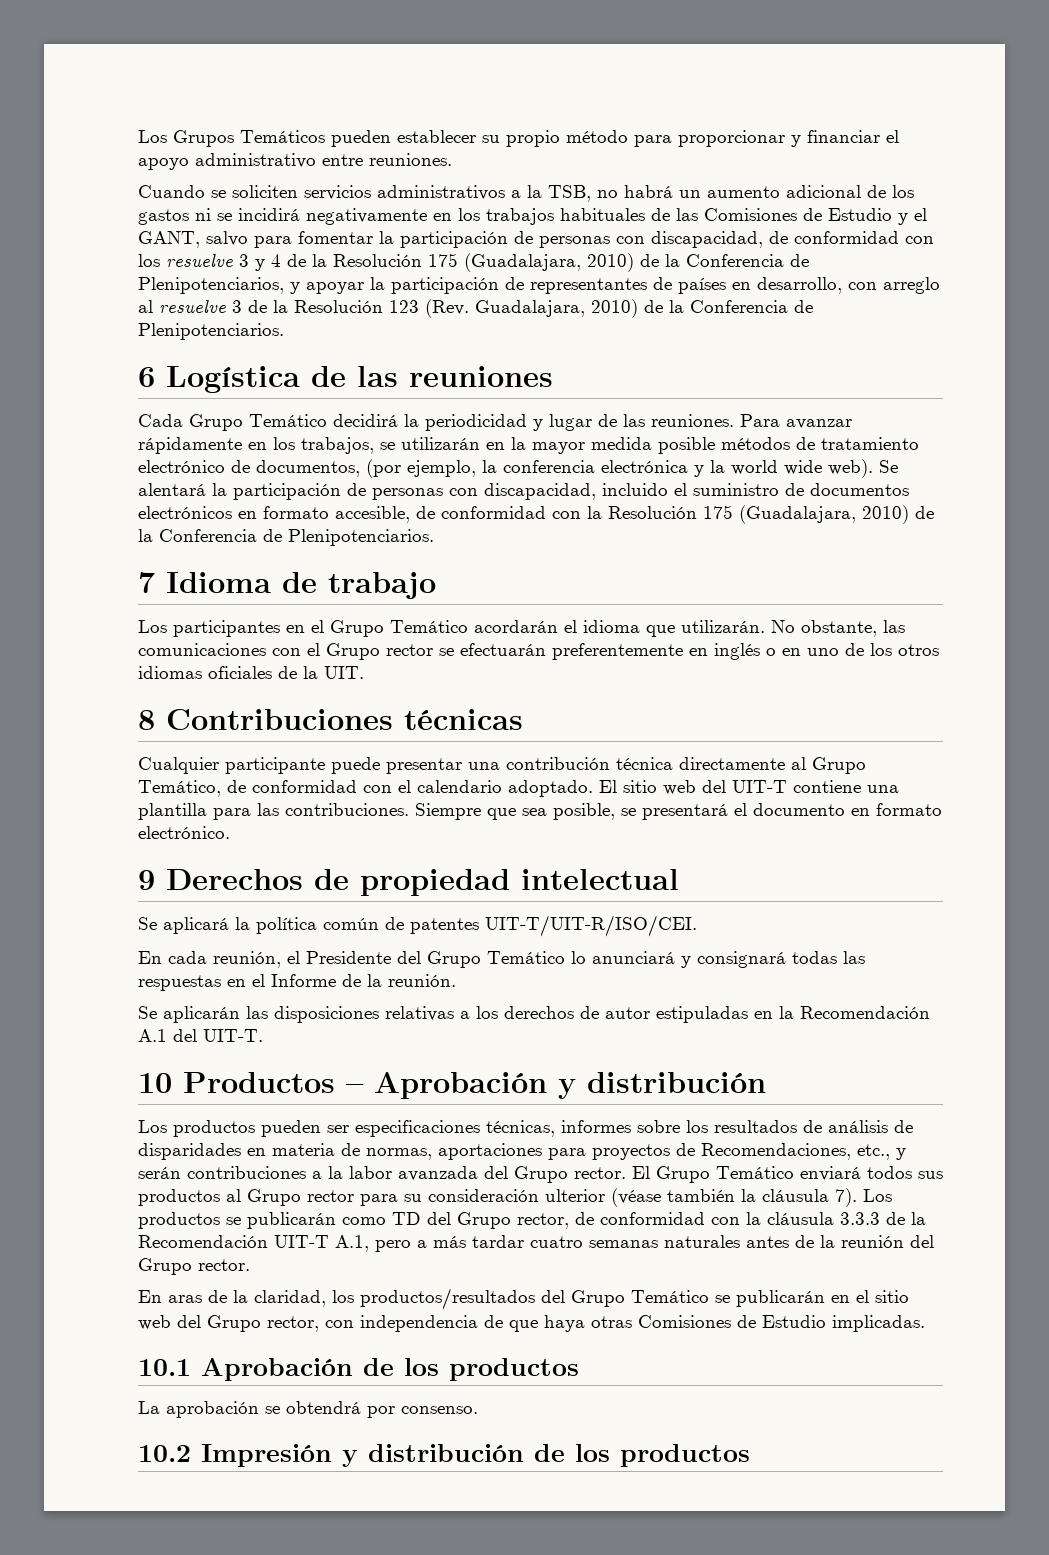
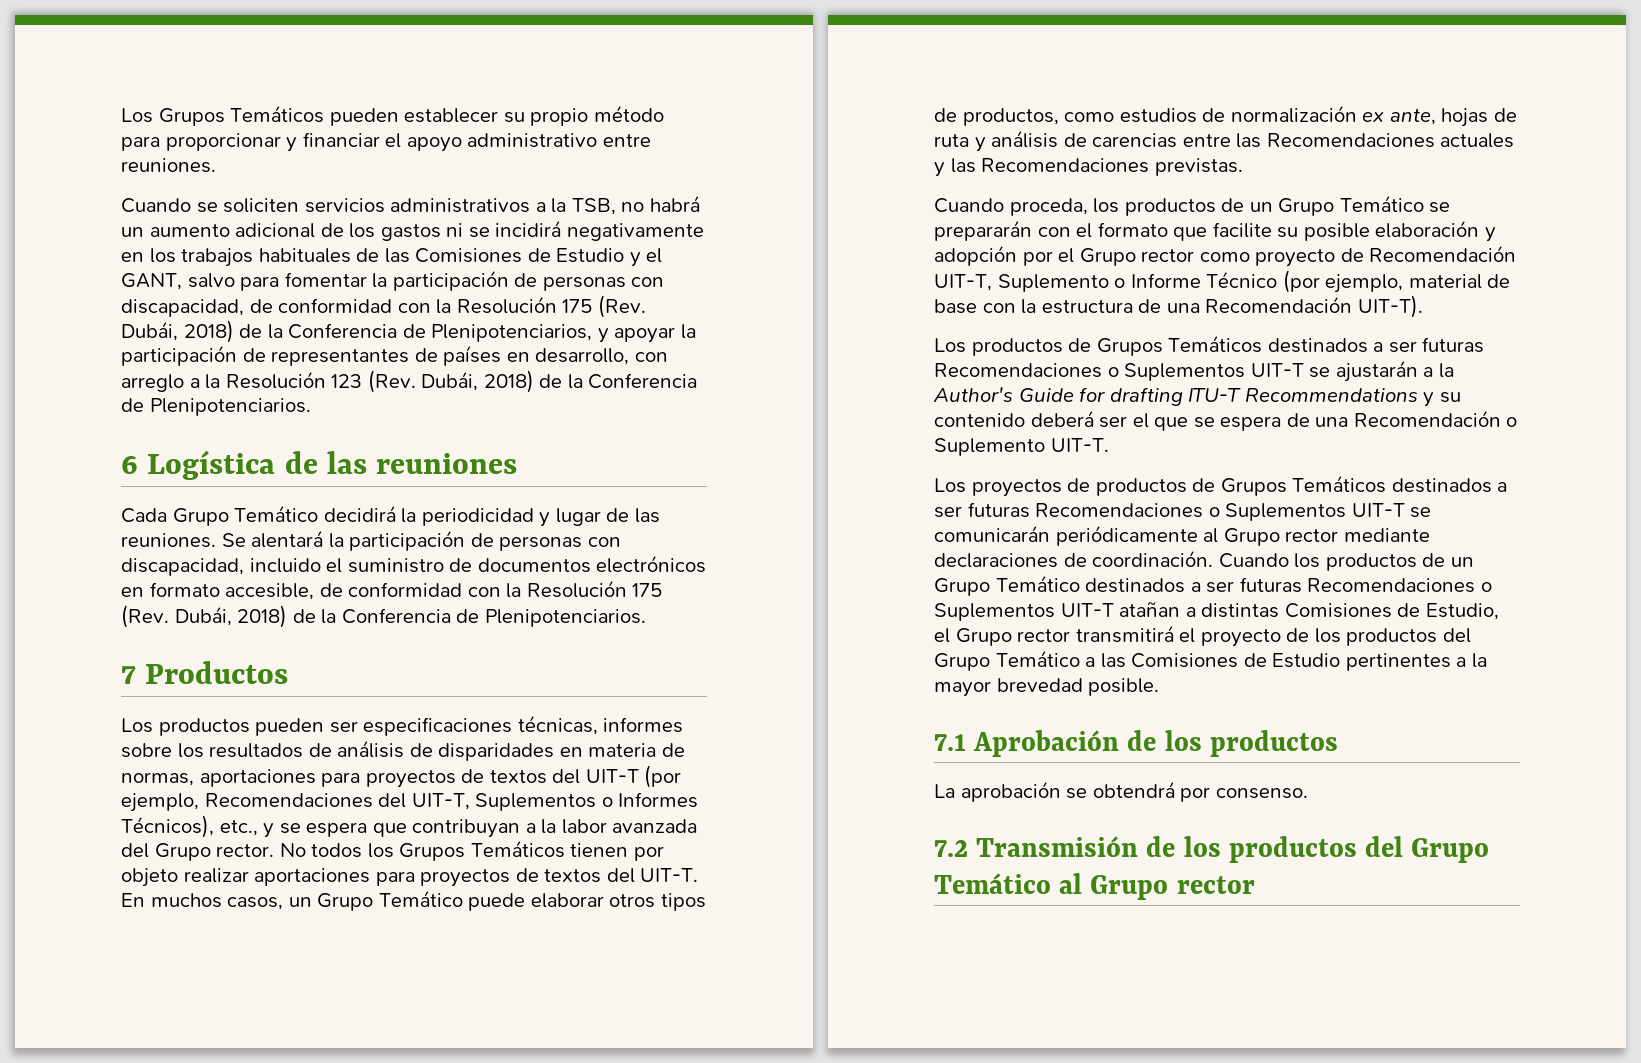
- Cuando se soliciten servicios administrativos a la TSB, no habrá un aumento adicional de los gastos ni se incidirá negativamente en los trabajos habituales de las Comisiones de Estudio y el GANT, salvo para fomentar la participación de personas con discapacidad, de conformidad con los resuelve 3 y 4 de la Resolución 175 (Guadalajara, 2010) de la Conferencia de Plenipotenciarios, y apoyar la participación de representantes de países en desarrollo, con arreglo al resuelve 3 de la Resolución 123 (Rev. Guadalajara, 2010) de la Conferencia de Plenipotenciarios.
+ Cuando se soliciten servicios administrativos a la TSB, no habrá un aumento adicional de los gastos ni se incidirá negativamente en los trabajos habituales de las Comisiones de Estudio y el GANT, salvo para fomentar la participación de personas con discapacidad, de conformidad con la Resolución 175 (Rev. Dubái, 2018) de la Conferencia de Plenipotenciarios, y apoyar la participación de representantes de países en desarrollo, con arreglo a la Resolución 123 (Rev. Dubái, 2018) de la Conferencia de Plenipotenciarios.
- Para avanzar rápidamente en los trabajos, se utilizarán en la mayor medida posible métodos de tratamiento electrónico de documentos, (por ejemplo, la conferencia electrónica y la world wide web).
- Se alentará la participación de personas con discapacidad, incluido el suministro de documentos electrónicos en formato accesible, de conformidad con la Resolución 175 (Guadalajara, 2010) de la Conferencia de Plenipotenciarios.
+ Se alentará la participación de personas con discapacidad, incluido el suministro de documentos electrónicos en formato accesible, de conformidad con la Resolución 175 (Rev. Dubái, 2018) de la Conferencia de Plenipotenciarios.
- 7 Idioma de trabajo
- Los participantes en el Grupo Temático acordarán el idioma que utilizarán. No obstante, las comunicaciones con el Grupo rector se efectuarán preferentemente en inglés o en uno de los otros idiomas oficiales de la UIT.
- 8 Contribuciones técnicas
- Cualquier participante puede presentar una contribución técnica directamente al Grupo Temático, de conformidad con el calendario adoptado. El sitio web del UIT-T contiene una plantilla para las contribuciones. Siempre que sea posible, se presentará el documento en formato electrónico.
- 9 Derechos de propiedad intelectual
- Se aplicará la política común de patentes UIT-T/UIT-R/ISO/CEI.
- En cada reunión, el Presidente del Grupo Temático lo anunciará y consignará todas las respuestas en el Informe de la reunión.
- Se aplicarán las disposiciones relativas a los derechos de autor estipuladas en la Recomendación A.1 del UIT-T.
- 10 Productos – Aprobación y distribución
+ 7 Productos
- Los productos pueden ser especificaciones técnicas, informes sobre los resultados de análisis de disparidades en materia de normas, aportaciones para proyectos de Recomendaciones, etc., y serán contribuciones a la labor avanzada del Grupo rector.
+ Los productos pueden ser especificaciones técnicas, informes sobre los resultados de análisis de disparidades en materia de normas, aportaciones para proyectos de textos del UIT-T (por ejemplo, Recomendaciones del UIT-T, Suplementos o Informes Técnicos), etc., y se espera que contribuyan a la labor avanzada del Grupo rector.
- El Grupo Temático enviará todos sus productos al Grupo rector para su consideración ulterior (véase también la cláusula 7). Los productos se publicarán como TD del Grupo rector, de conformidad con la cláusula 3.3.3 de la Recomendación UIT-T A.1, pero a más tardar cuatro semanas naturales antes de la reunión del Grupo rector.
- En aras de la claridad, los productos/resultados del Grupo Temático se publicarán en el sitio web del Grupo rector, con independencia de que haya otras Comisiones de Estudio implicadas.
- 10.1 Aprobación de los productos
+ No todos los Grupos Temáticos tienen por objeto realizar aportaciones para proyectos de textos del UIT-T. En muchos casos, un Grupo Temático puede elaborar otros tipos de productos, como estudios de normalización ex ante, hojas de ruta y análisis de carencias entre las Recomendaciones actuales y las Recomendaciones previstas.
+ Cuando proceda, los productos de un Grupo Temático se prepararán con el formato que facilite su posible elaboración y adopción por el Grupo rector como proyecto de Recomendación UIT-T, Suplemento o Informe Técnico (por ejemplo, material de base con la estructura de una Recomendación UIT-T).
+ Los productos de Grupos Temáticos destinados a ser futuras Recomendaciones o Suplementos UIT-T se ajustarán a la Author's Guide for drafting ITU-T Recommendations y su contenido deberá ser el que se espera de una Recomendación o Suplemento UIT-T.
+ Los proyectos de productos de Grupos Temáticos destinados a ser futuras Recomendaciones o Suplementos UIT-T se comunicarán periódicamente al Grupo rector mediante declaraciones de coordinación. Cuando los productos de un Grupo Temático destinados a ser futuras Recomendaciones o Suplementos UIT-T atañan a distintas Comisiones de Estudio, el Grupo rector transmitirá el proyecto de los productos del Grupo Temático a las Comisiones de Estudio pertinentes a la mayor brevedad posible.
+ 7.1 Aprobación de los productos
- 10.2 Impresión y distribución de los productos
+ 7.2 Transmisión de los productos del Grupo Temático al Grupo rector

